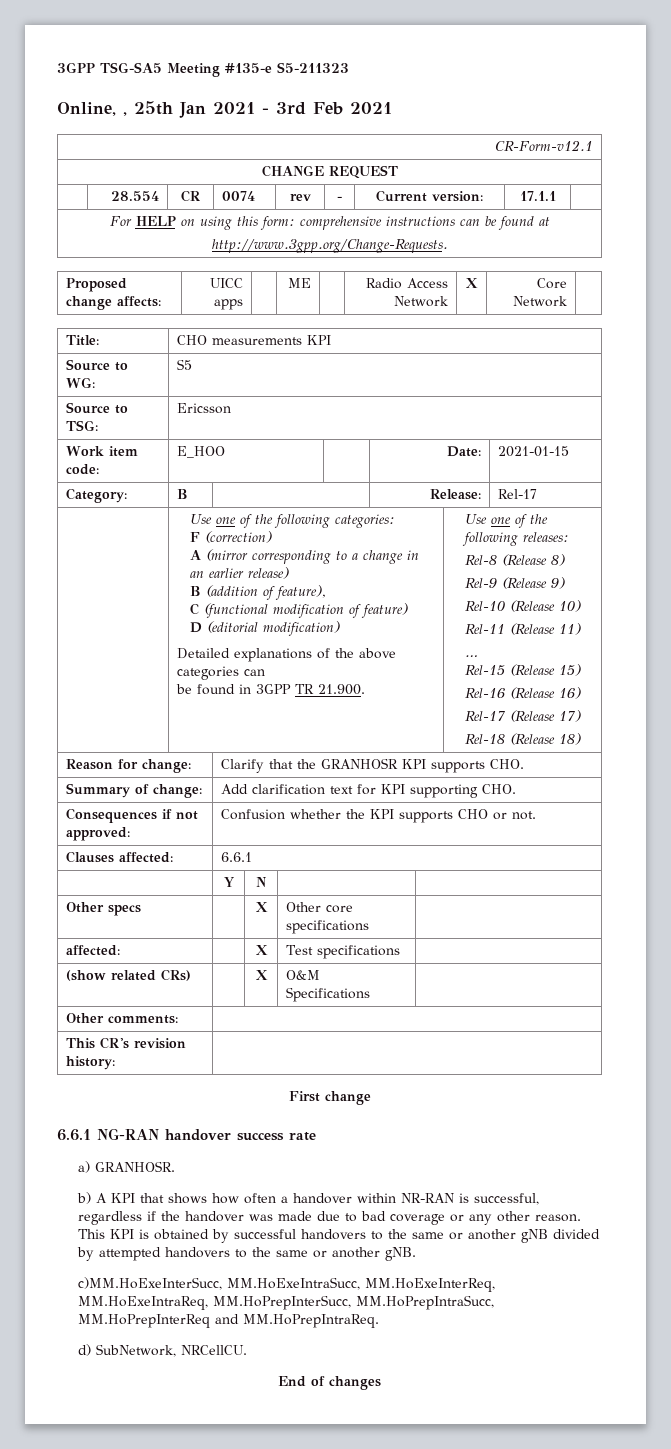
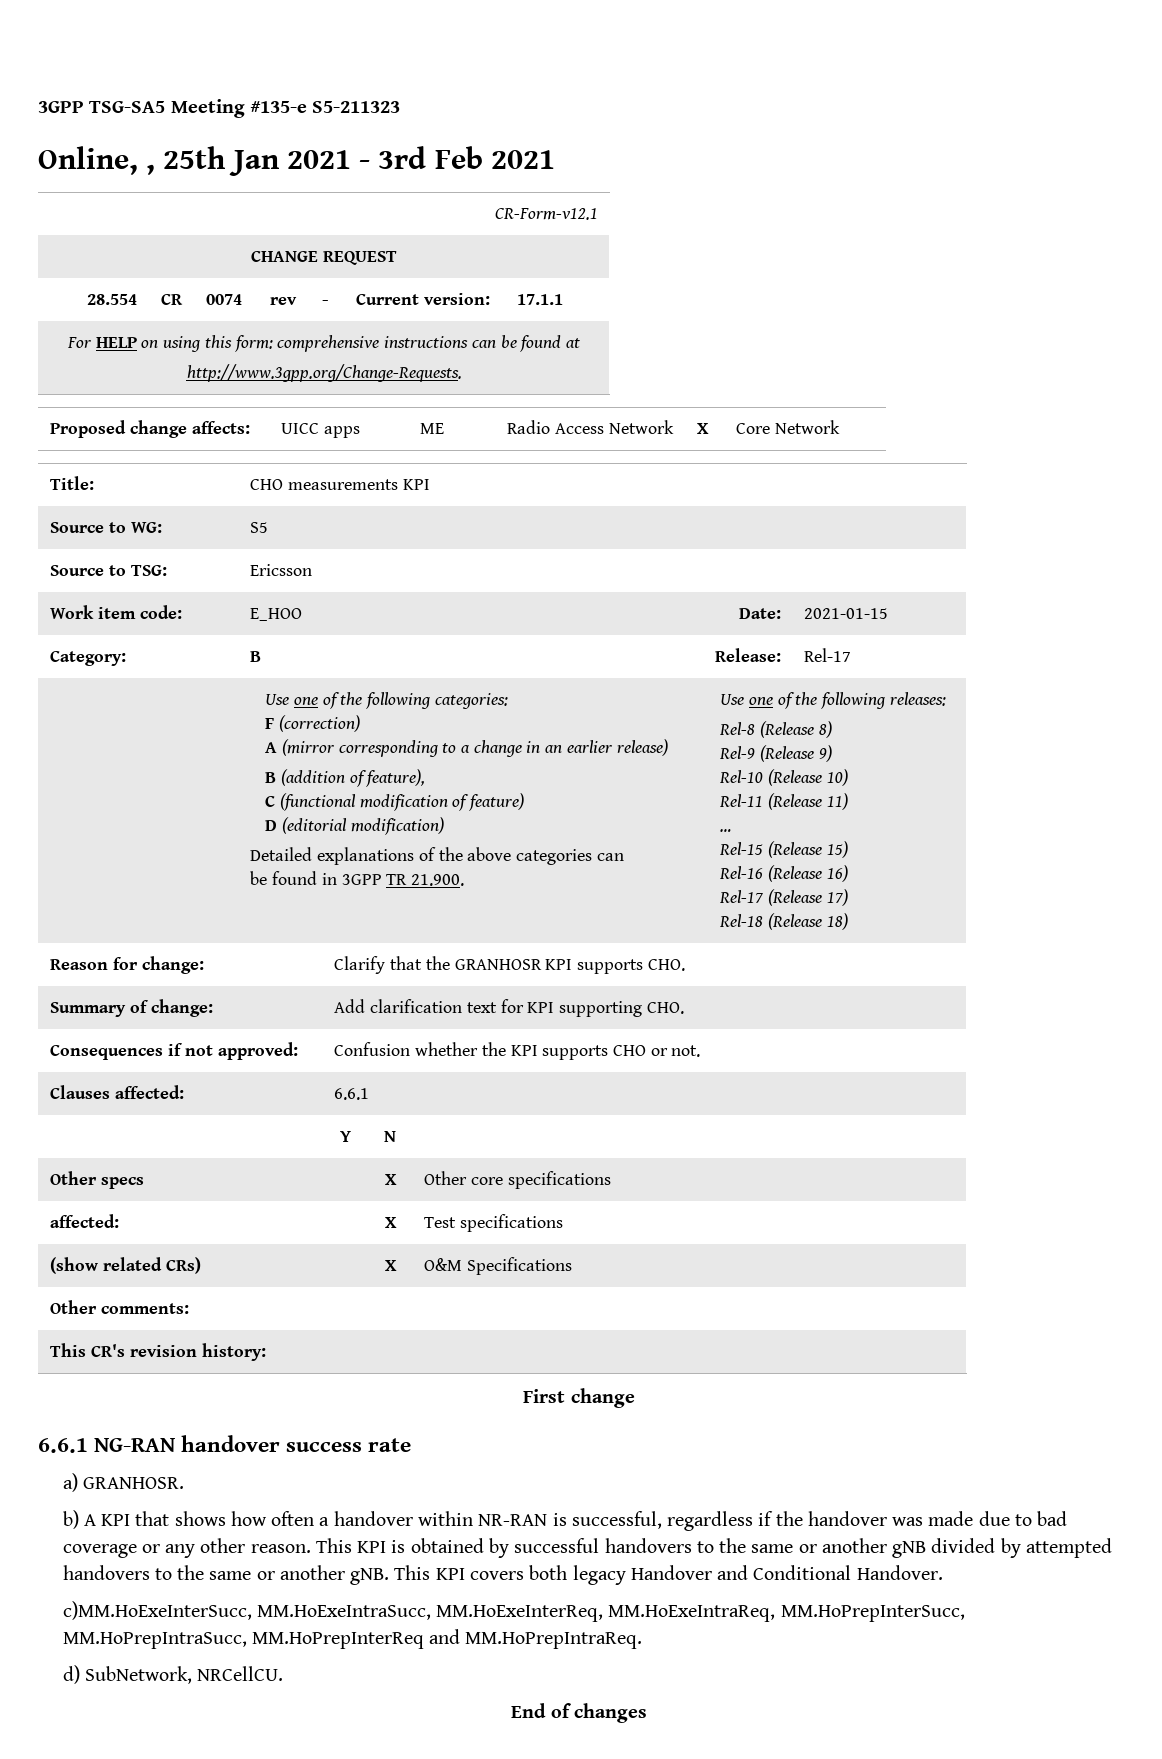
+ This KPI covers both legacy Handover and Conditional Handover.

